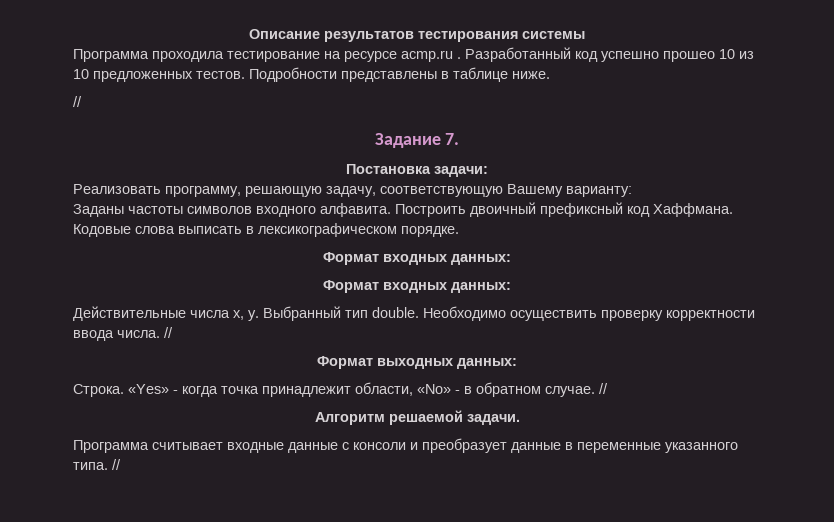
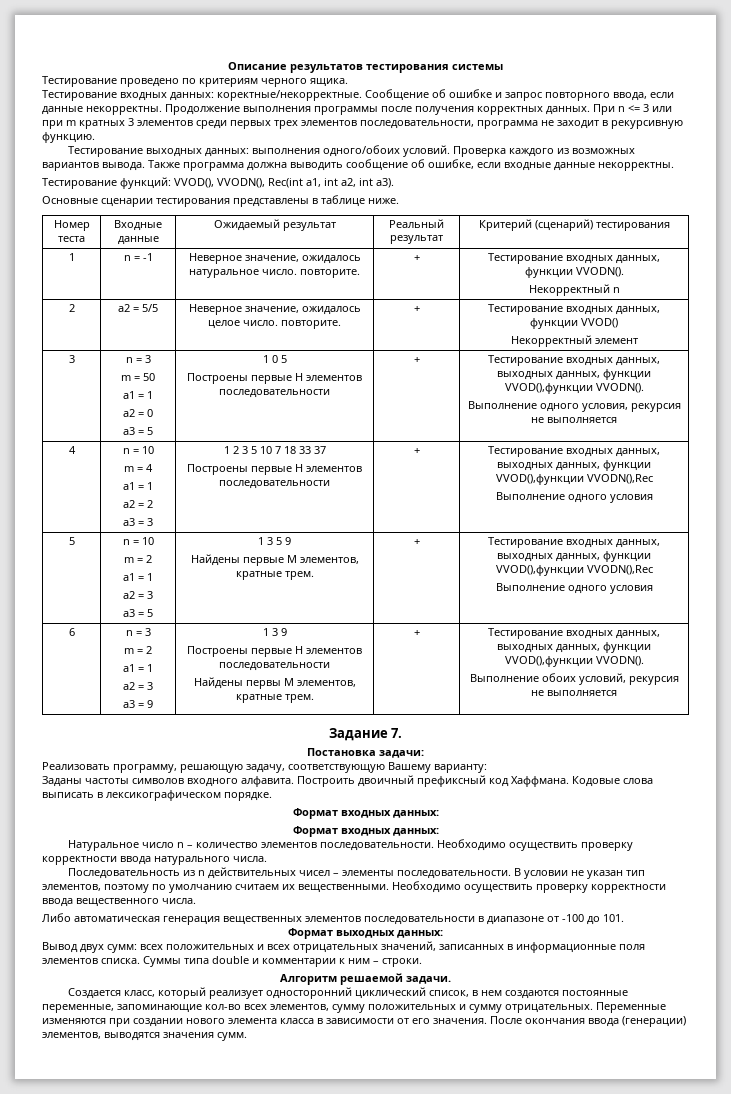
- Программа проходила тестирование на ресурсе acmp.ru . Разработанный код успешно прошео 10 из 10 предложенных тестов. Подробности представлены в таблице ниже.
- //
+ Тестирование проведено по критериям черного ящика.
+ Тестирование входных данных: коректные/некорректные. Сообщение об ошибке и запрос повторного ввода, если данные некорректны. Продолжение выполнения программы после получения корректных данных. При n <= 3 или при m кратных 3 элементов среди первых трех элементов последовательности, программа не заходит в рекурсивную функцию.
+ Тестирование выходных данных: выполнения одного/обоих условий. Проверка каждого из возможных вариантов вывода. Также программа должна выводить сообщение об ошибке, если входные данные некорректны.
+ Тестирование функций: VVOD(), VVODN(), Rec(int a1, int a2, int a3).
+ Основные сценарии тестирования представлены в таблице ниже.
+ Номер теста | Входные данные | Ожидаемый результат | Реальный результат | Критерий (сценарий) тестирования
+ 1 | n = -1 | Неверное значение, ожидалось натуральное число. повторите. | + | Тестирование входных данных, функции VVODN().
+ Некорректный n
+ 2 | a2 = 5/5 | Неверное значение, ожидалось целое число. повторите. | + | Тестирование входных данных, функции VVOD()
+ Некорректный элемент
+ 3 | n = 3
+ m = 50
+ a1 = 1
+ a2 = 0
+ a3 = 5 | 1 0 5
+ Построены первые Н элементов последовательности | + | Тестирование входных данных, выходных данных, функции VVOD(),функции VVODN().
+ Выполнение одного условия, рекурсия не выполняется
+ 4 | n = 10
+ m = 4
+ a1 = 1
+ a2 = 2
+ a3 = 3 | 1 2 3 5 10 7 18 33 37
+ Построены первые Н элементов последовательности | + | Тестирование входных данных, выходных данных, функции VVOD(),функции VVODN(),Rec
+ Выполнение одного условия
+ 5 | n = 10
+ m = 2
+ a1 = 1
+ a2 = 3
+ a3 = 5 | 1 3 5 9
+ Найдены первые М элементов, кратные трем. | + | Тестирование входных данных, выходных данных, функции VVOD(),функции VVODN(),Rec
+ Выполнение одного условия
+ 6 | n = 3
+ m = 2
+ a1 = 1
+ a2 = 3
+ a3 = 9 | 1 3 9
+ Построены первые Н элементов последовательности
+ Найдены первы М элементов, кратные трем. | + | Тестирование входных данных, выходных данных, функции VVOD(),функции VVODN().
+ Выполнение обоих условий, рекурсия не выполняется
- Действительные числа x, y. Выбранный тип double. Необходимо осуществить проверку корректности ввода числа. //
+ Натуральное число n – количество элементов последовательности. Необходимо осуществить проверку корректности ввода натурального числа.
+ Последовательность из n действительных чисел – элементы последовательности. В условии не указан тип элементов, поэтому по умолчанию считаем их вещественными. Необходимо осуществить проверку корректности ввода вещественного числа.
+ Либо автоматическая генерация вещественных элементов последовательности в диапазоне от -100 до 101.
  Формат выходных данных:
- Строка. «Yes» - когда точка принадлежит области, «No» - в обратном случае. //
+ Вывод двух сумм: всех положительных и всех отрицательных значений, записанных в информационные поля элементов списка. Суммы типа double и комментарии к ним – строки.
  Алгоритм решаемой задачи.
- Программа считывает входные данные с консоли и преобразует данные в переменные указанного типа. //
+ Создается класс, который реализует односторонний циклический список, в нем создаются постоянные переменные, запоминающие кол-во всех элементов, сумму положительных и сумму отрицательных. Переменные изменяются при создании нового элемента класса в зависимости от его значения. После окончания ввода (генерации) элементов, выводятся значения сумм.

